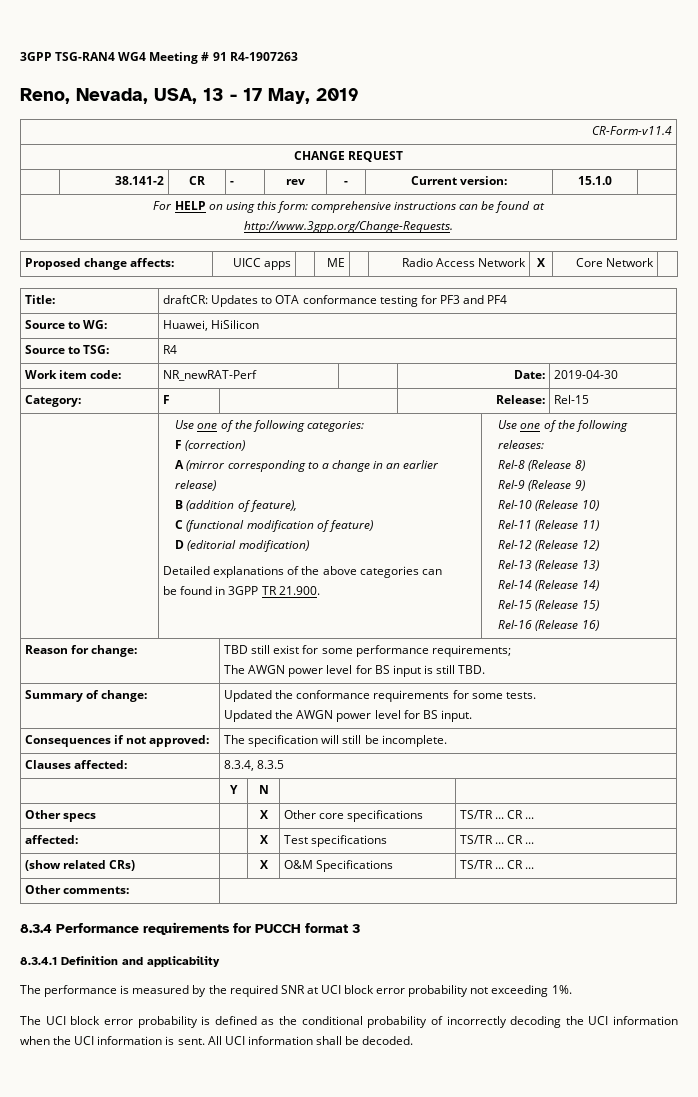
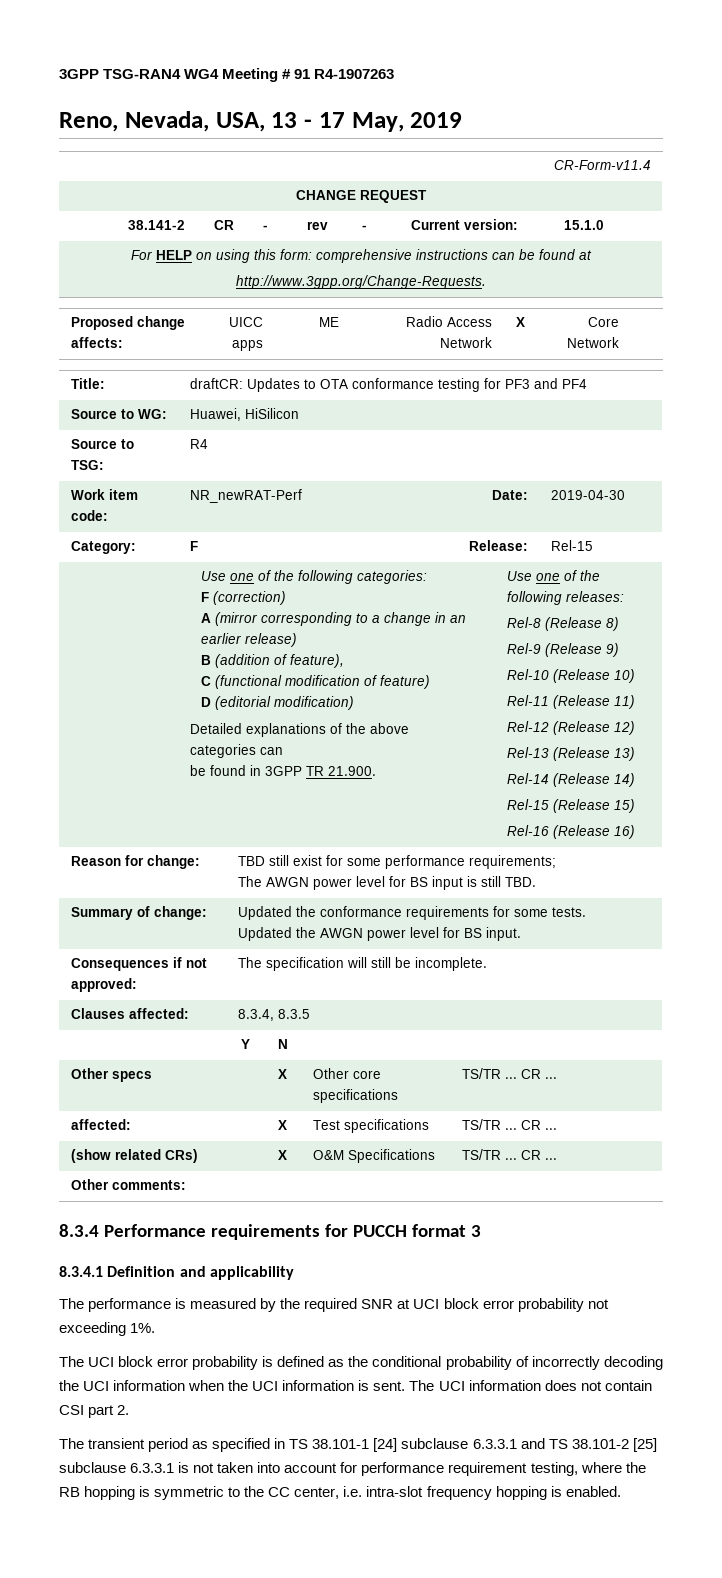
- All UCI information shall be decoded.
+ The UCI information does not contain CSI part 2.
+ The transient period as specified in TS 38.101-1 [24] subclause 6.3.3.1 and TS 38.101-2 [25] subclause 6.3.3.1 is not taken into account for performance requirement testing, where the RB hopping is symmetric to the CC center, i.e. intra-slot frequency hopping is enabled.

